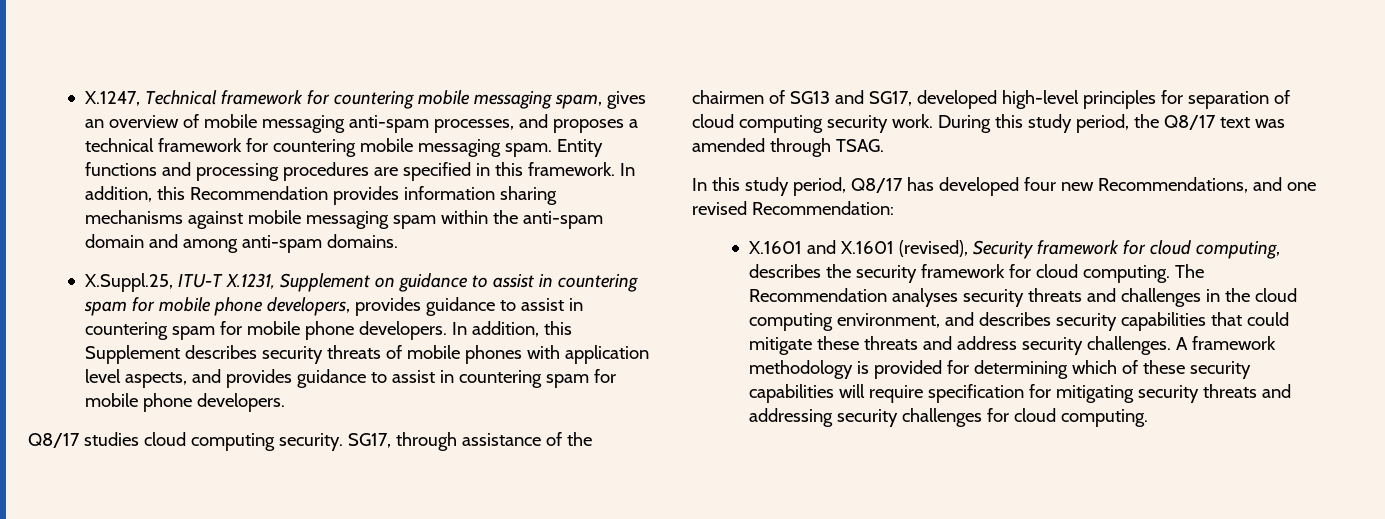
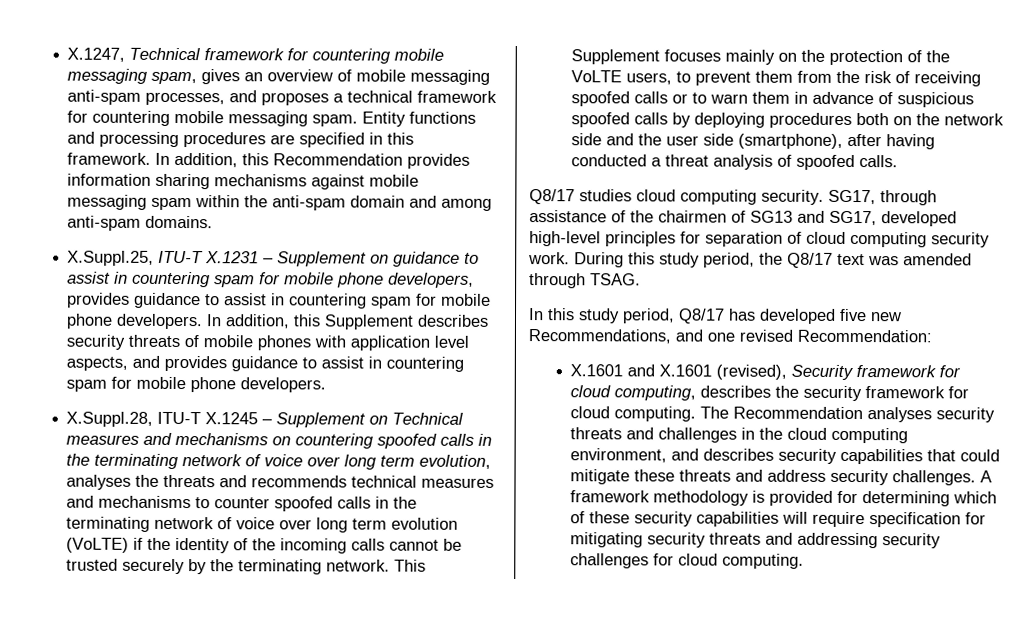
- X.Suppl.25, ITU-T X.1231, Supplement on guidance to assist in countering spam for mobile phone developers, provides guidance to assist in countering spam for mobile phone developers.
+ X.Suppl.25, ITU-T X.1231 – Supplement on guidance to assist in countering spam for mobile phone developers, provides guidance to assist in countering spam for mobile phone developers.
+ X.Suppl.28, ITU-T X.1245 – Supplement on Technical measures and mechanisms on countering spoofed calls in the terminating network of voice over long term evolution, analyses the threats and recommends technical measures and mechanisms to counter spoofed calls in the terminating network of voice over long term evolution (VoLTE) if the identity of the incoming calls cannot be trusted securely by the terminating network. This Supplement focuses mainly on the protection of the VoLTE users, to prevent them from the risk of receiving spoofed calls or to warn them in advance of suspicious spoofed calls by deploying procedures both on the network side and the user side (smartphone), after having conducted a threat analysis of spoofed calls.
- In this study period, Q8/17 has developed four new Recommendations, and one revised Recommendation:
+ In this study period, Q8/17 has developed five new Recommendations, and one revised Recommendation:

